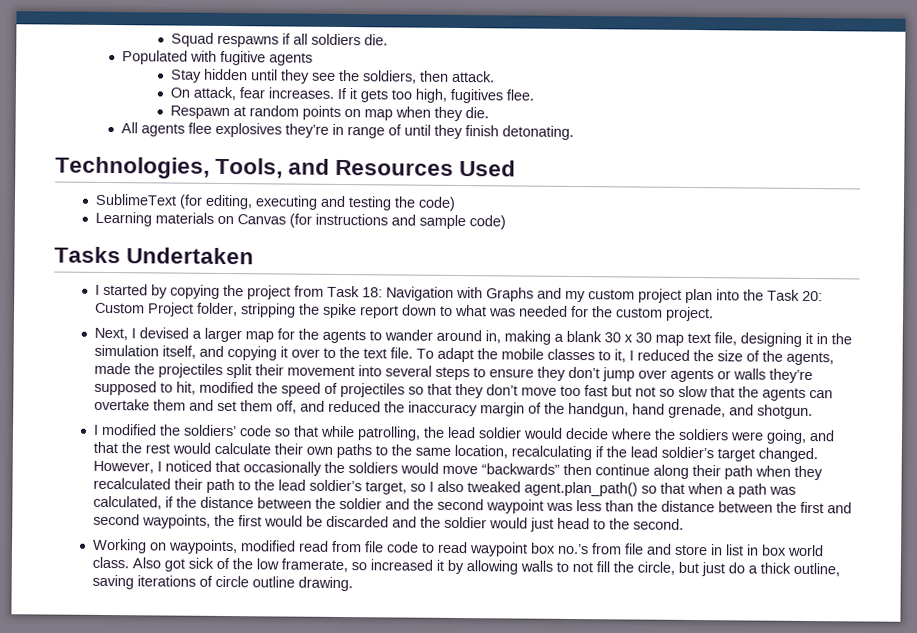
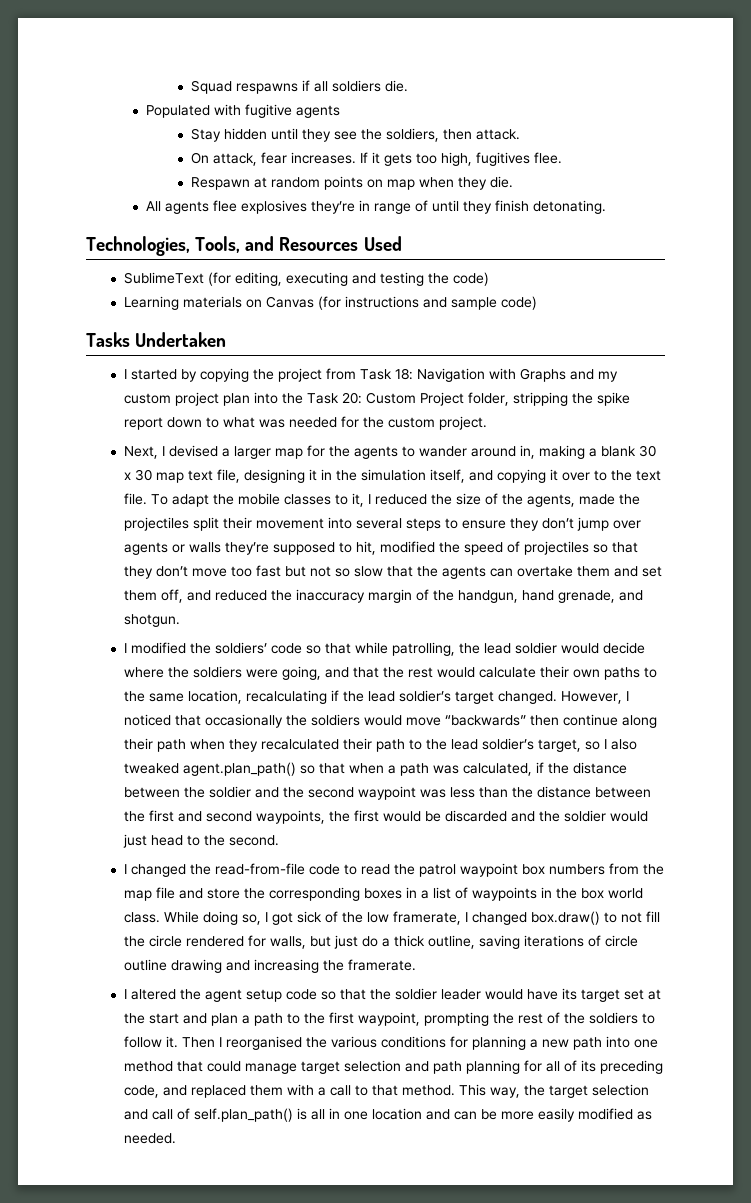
- Working on waypoints, modified read from file code to read waypoint box no.’s from file and store in list in box world class. Also got sick of the low framerate, so increased it by allowing walls to not fill the circle, but just do a thick outline, saving iterations of circle outline drawing.
+ I changed the read-from-file code to read the patrol waypoint box numbers from the map file and store the corresponding boxes in a list of waypoints in the box world class. While doing so, I got sick of the low framerate, I changed box.draw() to not fill the circle rendered for walls, but just do a thick outline, saving iterations of circle outline drawing and increasing the framerate.
+ I altered the agent setup code so that the soldier leader would have its target set at the start and plan a path to the first waypoint, prompting the rest of the soldiers to follow it. Then I reorganised the various conditions for planning a new path into one method that could manage target selection and path planning for all of its preceding code, and replaced them with a call to that method. This way, the target selection and call of self.plan_path() is all in one location and can be more easily modified as needed.

